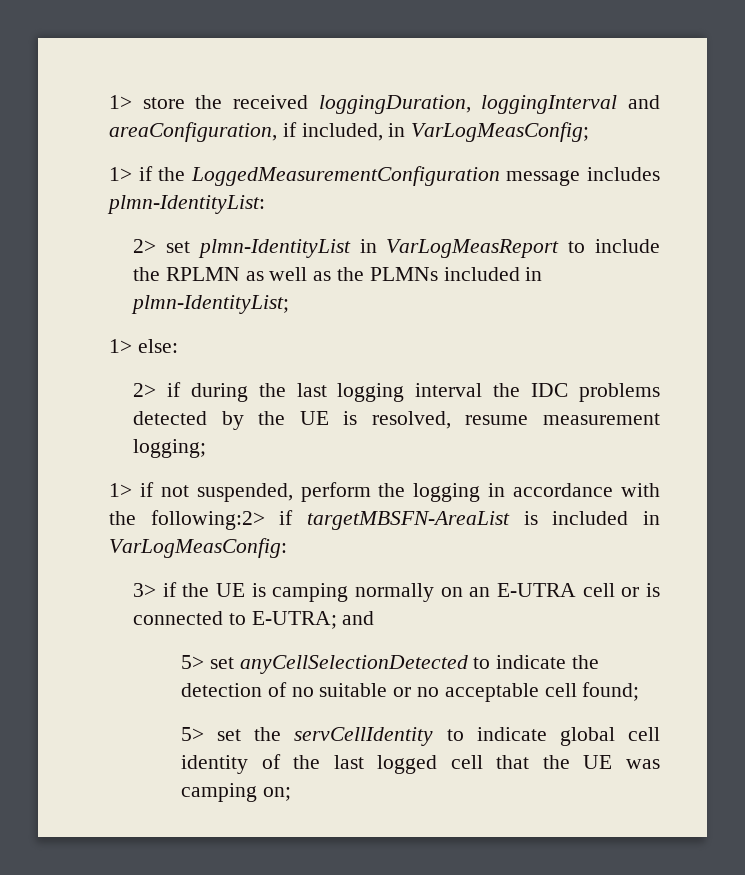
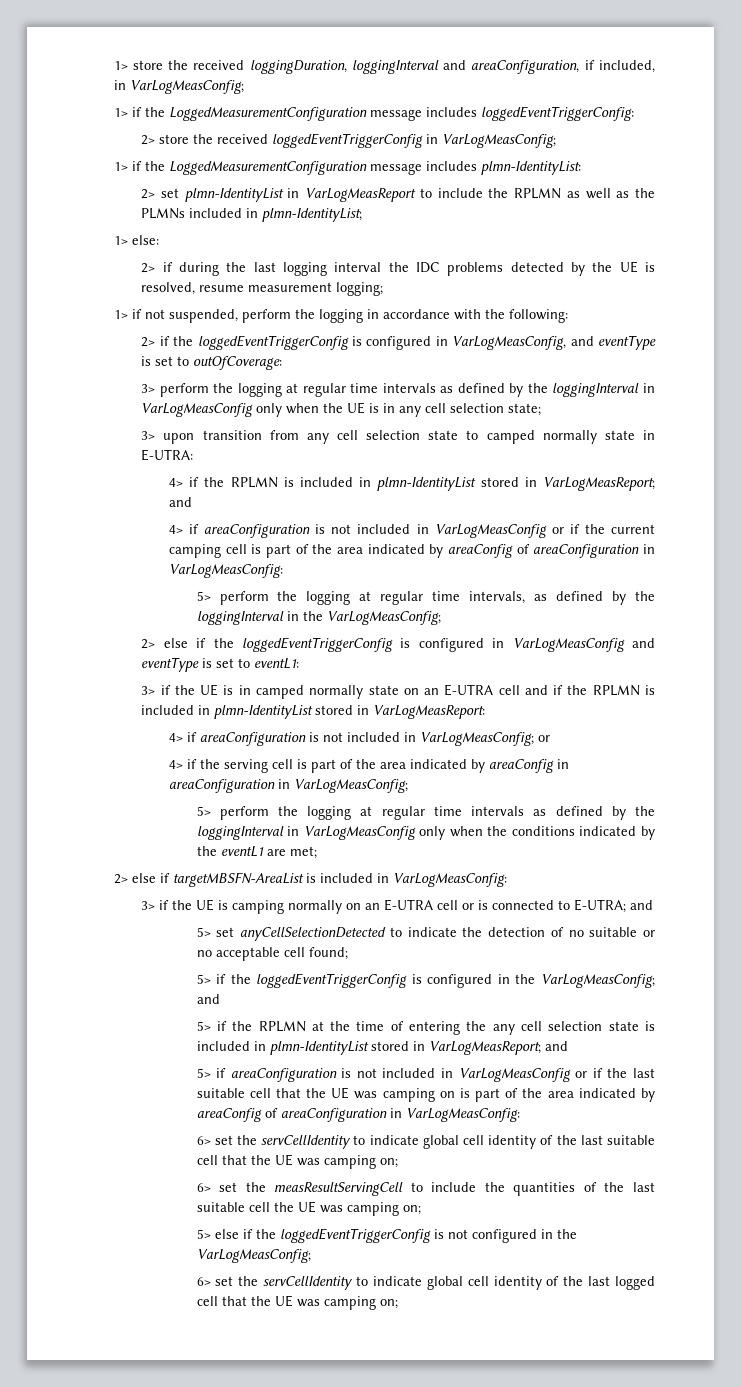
+ 1> if the LoggedMeasurementConfiguration message includes loggedEventTriggerConfig:
+ 2> store the received loggedEventTriggerConfig in VarLogMeasConfig;
- 1> if not suspended, perform the logging in accordance with the following:2> if targetMBSFN-AreaList is included in VarLogMeasConfig:
+ 1> if not suspended, perform the logging in accordance with the following:
+ 2> if the loggedEventTriggerConfig is configured in VarLogMeasConfig, and eventType is set to outOfCoverage:
+ 3> perform the logging at regular time intervals as defined by the loggingInterval in VarLogMeasConfig only when the UE is in any cell selection state;
+ 3> upon transition from any cell selection state to camped normally state in E-UTRA:
+ 4> if the RPLMN is included in plmn-IdentityList stored in VarLogMeasReport; and
+ 4> if areaConfiguration is not included in VarLogMeasConfig or if the current camping cell is part of the area indicated by areaConfig of areaConfiguration in VarLogMeasConfig:
+ 5> perform the logging at regular time intervals, as defined by the loggingInterval in the VarLogMeasConfig;
+ 2> else if the loggedEventTriggerConfig is configured in VarLogMeasConfig and eventType is set to eventL1:
+ 3> if the UE is in camped normally state on an E-UTRA cell and if the RPLMN is included in plmn-IdentityList stored in VarLogMeasReport:
+ 4> if areaConfiguration is not included in VarLogMeasConfig; or
+ 4> if the serving cell is part of the area indicated by areaConfig in areaConfiguration in VarLogMeasConfig;
+ 5> perform the logging at regular time intervals as defined by the loggingInterval in VarLogMeasConfig only when the conditions indicated by the eventL1 are met;
+ 2> else if targetMBSFN-AreaList is included in VarLogMeasConfig:
- 5> set the servCellIdentity to indicate global cell identity of the last logged cell that the UE was camping on;
+ 5> if the loggedEventTriggerConfig is configured in the VarLogMeasConfig; and
+ 5> if the RPLMN at the time of entering the any cell selection state is included in plmn-IdentityList stored in VarLogMeasReport; and
+ 5> if areaConfiguration is not included in VarLogMeasConfig or if the last suitable cell that the UE was camping on is part of the area indicated by areaConfig of areaConfiguration in VarLogMeasConfig:
+ 6> set the servCellIdentity to indicate global cell identity of the last suitable cell that the UE was camping on;
+ 6> set the measResultServingCell to include the quantities of the last suitable cell the UE was camping on;
+ 5> else if the loggedEventTriggerConfig is not configured in the VarLogMeasConfig;
+ 6> set the servCellIdentity to indicate global cell identity of the last logged cell that the UE was camping on;

